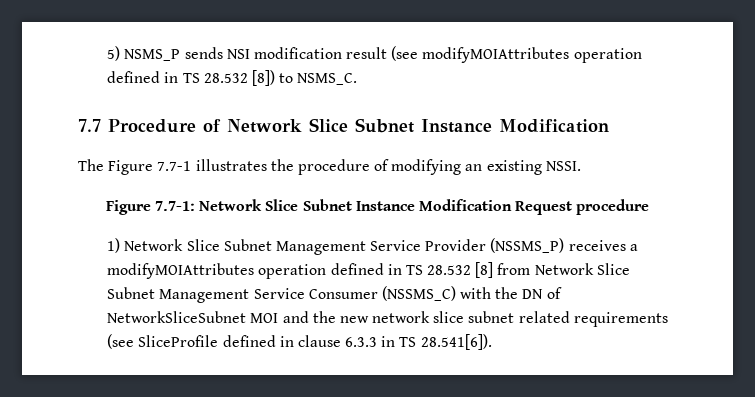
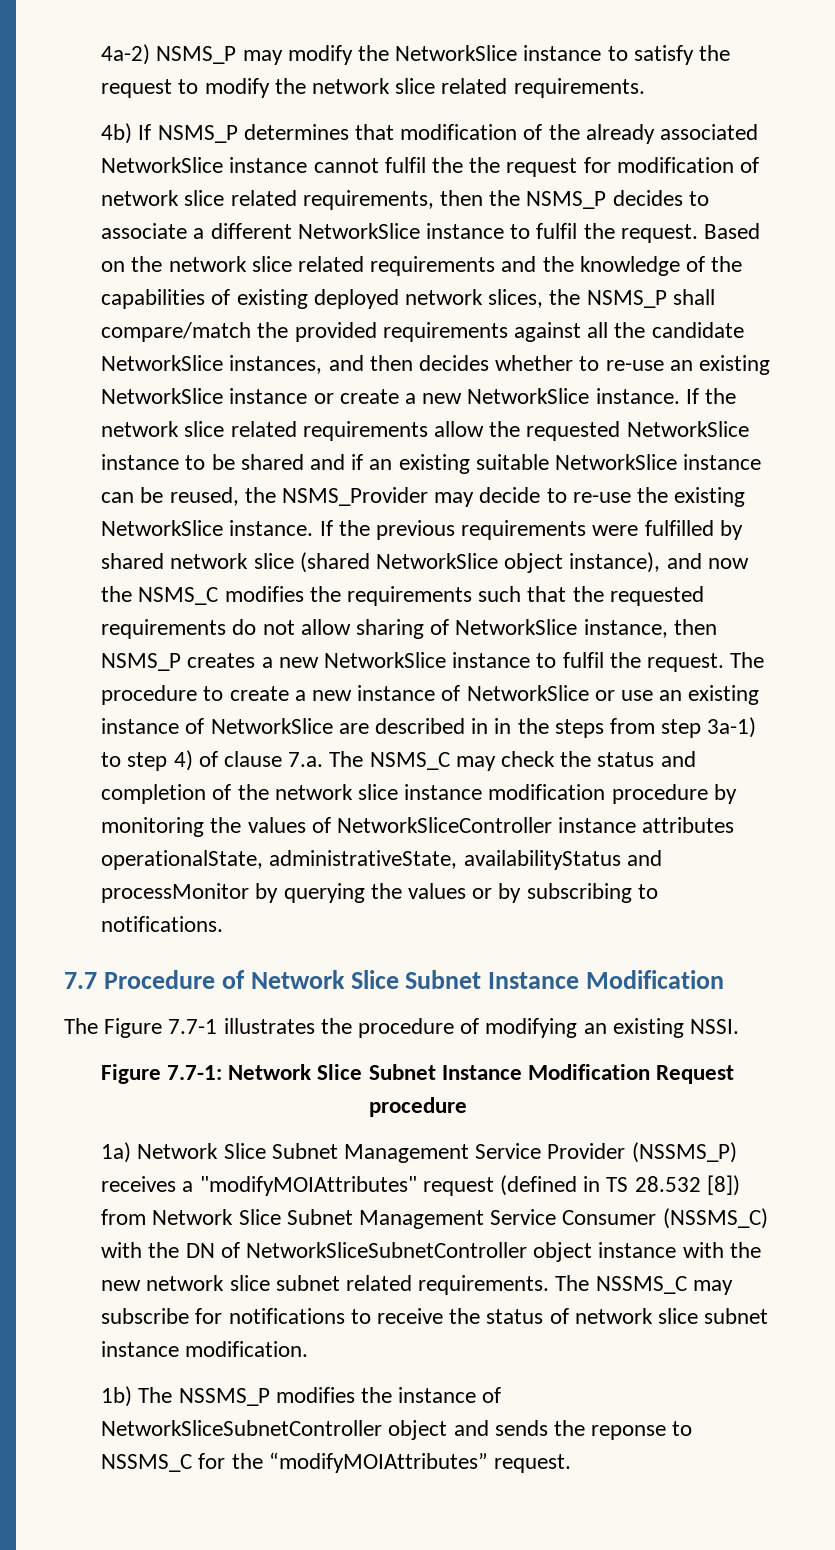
- 5) NSMS_P sends NSI modification result (see modifyMOIAttributes operation defined in TS 28.532 [8]) to NSMS_C.
+ 4a-2) NSMS_P may modify the NetworkSlice instance to satisfy the request to modify the network slice related requirements.
+ 4b) If NSMS_P determines that modification of the already associated NetworkSlice instance cannot fulfil the the request for modification of network slice related requirements, then the NSMS_P decides to associate a different NetworkSlice instance to fulfil the request. Based on the network slice related requirements and the knowledge of the capabilities of existing deployed network slices, the NSMS_P shall compare/match the provided requirements against all the candidate NetworkSlice instances, and then decides whether to re-use an existing NetworkSlice instance or create a new NetworkSlice instance. If the network slice related requirements allow the requested NetworkSlice instance to be shared and if an existing suitable NetworkSlice instance can be reused, the NSMS_Provider may decide to re-use the existing NetworkSlice instance. If the previous requirements were fulfilled by shared network slice (shared NetworkSlice object instance), and now the NSMS_C modifies the requirements such that the requested requirements do not allow sharing of NetworkSlice instance, then NSMS_P creates a new NetworkSlice instance to fulfil the request. The procedure to create a new instance of NetworkSlice or use an existing instance of NetworkSlice are described in in the steps from step 3a-1) to step 4) of clause 7.a. The NSMS_C may check the status and completion of the network slice instance modification procedure by monitoring the values of NetworkSliceController instance attributes operationalState, administrativeState, availabilityStatus and processMonitor by querying the values or by subscribing to notifications.
- 1) Network Slice Subnet Management Service Provider (NSSMS_P) receives a modifyMOIAttributes operation defined in TS 28.532 [8] from Network Slice Subnet Management Service Consumer (NSSMS_C) with the DN of NetworkSliceSubnet MOI and the new network slice subnet related requirements (see SliceProfile defined in clause 6.3.3 in TS 28.541[6]).
+ 1a) Network Slice Subnet Management Service Provider (NSSMS_P) receives a "modifyMOIAttributes" request (defined in TS 28.532 [8]) from Network Slice Subnet Management Service Consumer (NSSMS_C) with the DN of NetworkSliceSubnetController object instance with the new network slice subnet related requirements. The NSSMS_C may subscribe for notifications to receive the status of network slice subnet instance modification.
+ 1b) The NSSMS_P modifies the instance of NetworkSliceSubnetController object and sends the reponse to NSSMS_C for the “modifyMOIAttributes” request.

